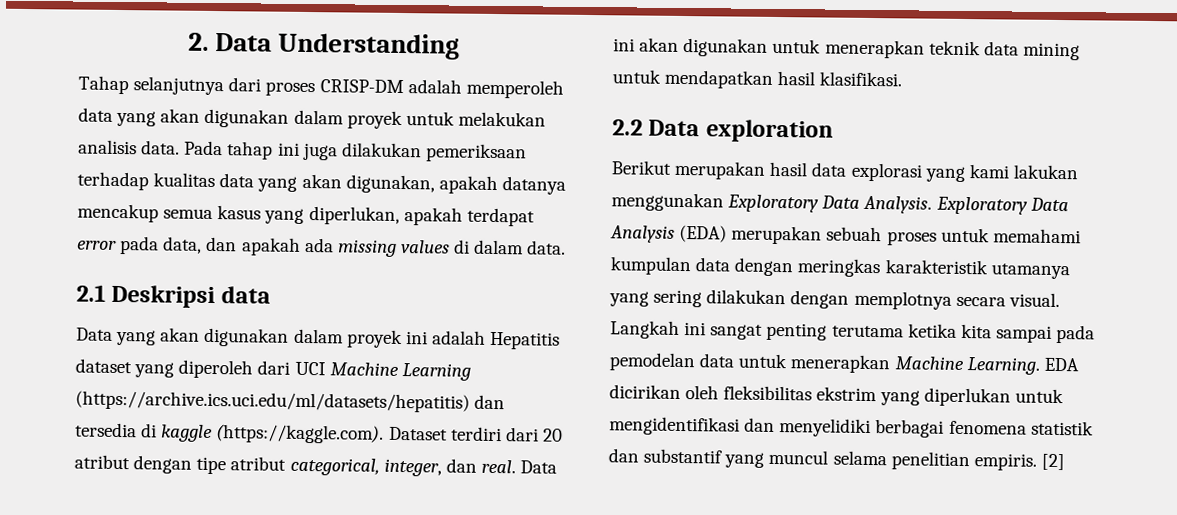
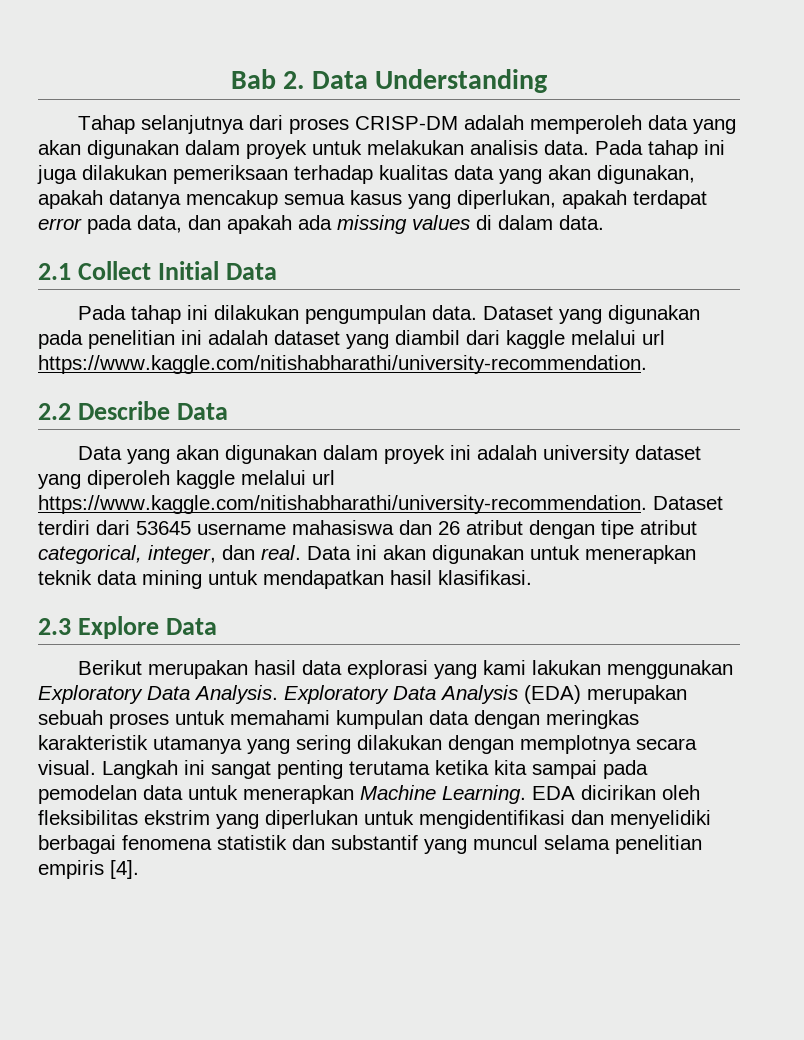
- 2. Data Understanding
+ Bab 2. Data Understanding
- 2.1 Deskripsi data
+ 2.1 Collect Initial Data
+ Pada tahap ini dilakukan pengumpulan data. Dataset yang digunakan pada penelitian ini adalah dataset yang diambil dari kaggle melalui url https://www.kaggle.com/nitishabharathi/university-recommendation.
+ 2.2 Describe Data
- Data yang akan digunakan dalam proyek ini adalah Hepatitis dataset yang diperoleh dari UCI Machine Learning (https://archive.ics.uci.edu/ml/datasets/hepatitis) dan tersedia di kaggle (https://kaggle.com). Dataset terdiri dari 20 atribut dengan tipe atribut categorical, integer, dan real.
+ Data yang akan digunakan dalam proyek ini adalah university dataset yang diperoleh kaggle melalui url https://www.kaggle.com/nitishabharathi/university-recommendation. Dataset terdiri dari 53645 username mahasiswa dan 26 atribut dengan tipe atribut categorical, integer, dan real.
- 2.2 Data exploration
+ 2.3 Explore Data
- EDA dicirikan oleh fleksibilitas ekstrim yang diperlukan untuk mengidentifikasi dan menyelidiki berbagai fenomena statistik dan substantif yang muncul selama penelitian empiris. [2]
+ EDA dicirikan oleh fleksibilitas ekstrim yang diperlukan untuk mengidentifikasi dan menyelidiki berbagai fenomena statistik dan substantif yang muncul selama penelitian empiris [4].

